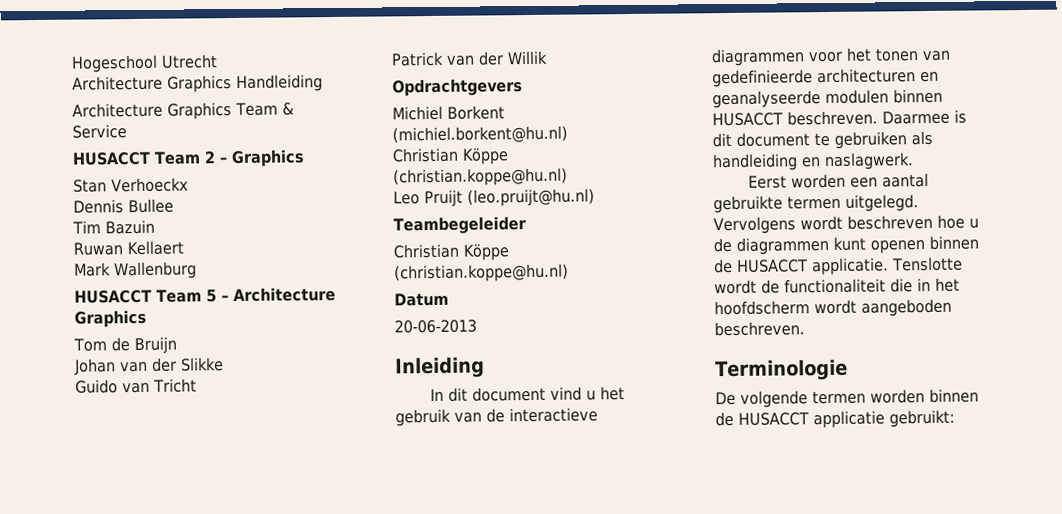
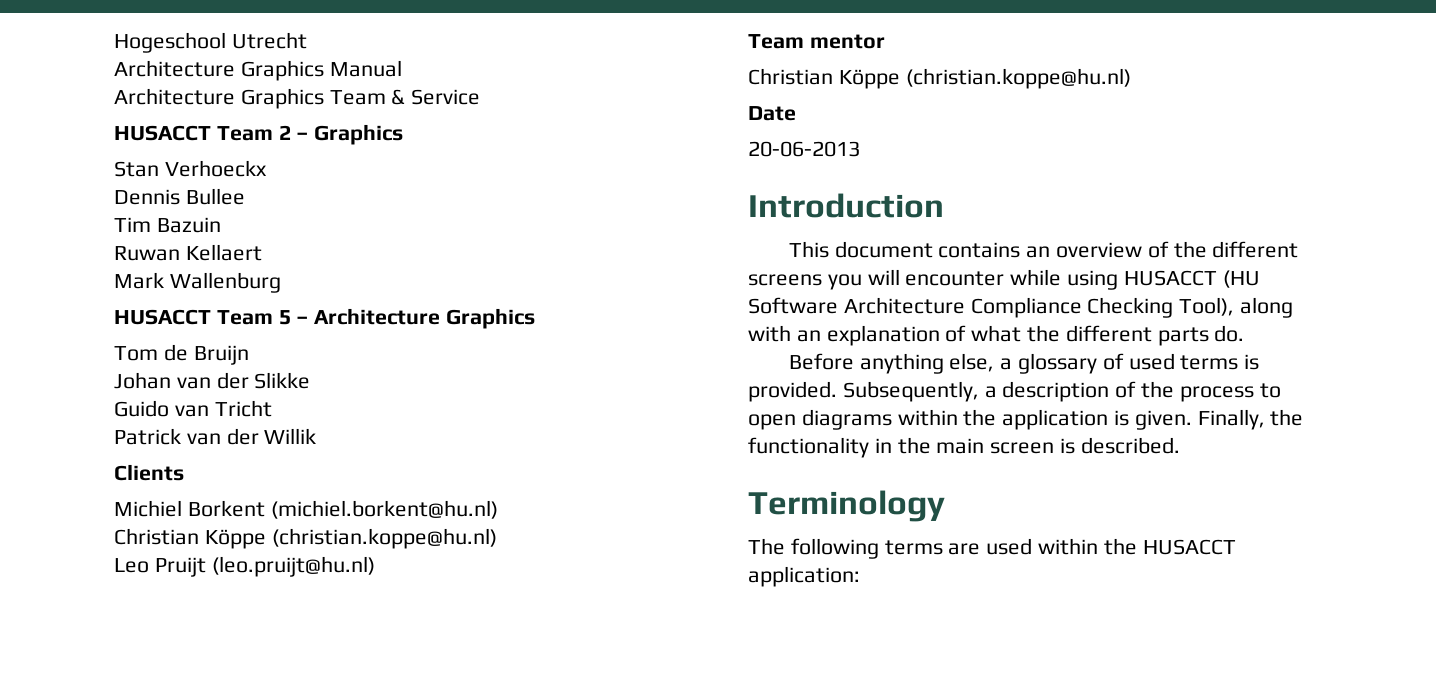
- Architecture Graphics Handleiding
+ Architecture Graphics Manual
- Opdrachtgevers
+ Clients
- Teambegeleider
+ Team mentor
  Christian Köppe (christian.koppe@hu.nl)
- Datum
+ Date
- Inleiding
- In dit document vind u het gebruik van de interactieve diagrammen voor het tonen van gedefinieerde architecturen en geanalyseerde modulen binnen HUSACCT beschreven. Daarmee is dit document te gebruiken als handleiding en naslagwerk.
- Eerst worden een aantal gebruikte termen uitgelegd. Vervolgens wordt beschreven hoe u de diagrammen kunt openen binnen de HUSACCT applicatie. Tenslotte wordt de functionaliteit die in het hoofdscherm wordt aangeboden beschreven.
- Terminologie
- De volgende termen worden binnen de HUSACCT applicatie gebruikt:
+ Introduction
+ This document contains an overview of the different screens you will encounter while using HUSACCT (HU Software Architecture Compliance Checking Tool), along with an explanation of what the different parts do.
+ Before anything else, a glossary of used terms is provided. Subsequently, a description of the process to open diagrams within the application is given. Finally, the functionality in the main screen is described.
+ Terminology
+ The following terms are used within the HUSACCT application:

